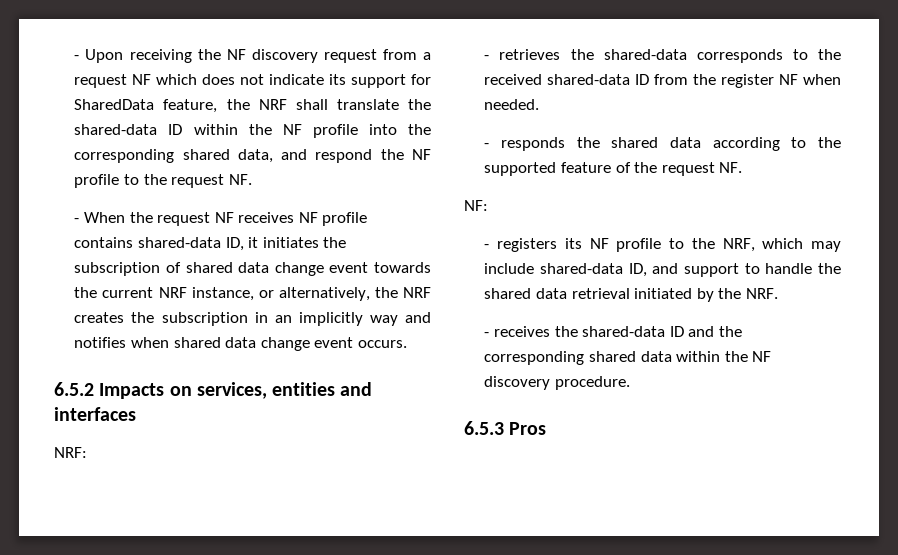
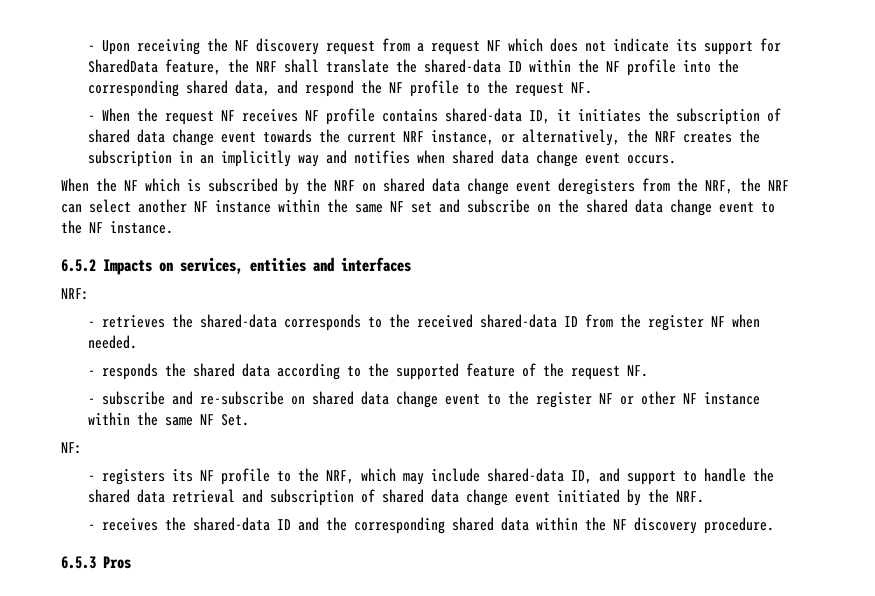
+ When the NF which is subscribed by the NRF on shared data change event deregisters from the NRF, the NRF can select another NF instance within the same NF set and subscribe on the shared data change event to the NF instance.
+ - subscribe and re-subscribe on shared data change event to the register NF or other NF instance within the same NF Set.
- - registers its NF profile to the NRF, which may include shared-data ID, and support to handle the shared data retrieval initiated by the NRF.
+ - registers its NF profile to the NRF, which may include shared-data ID, and support to handle the shared data retrieval and subscription of shared data change event initiated by the NRF.

